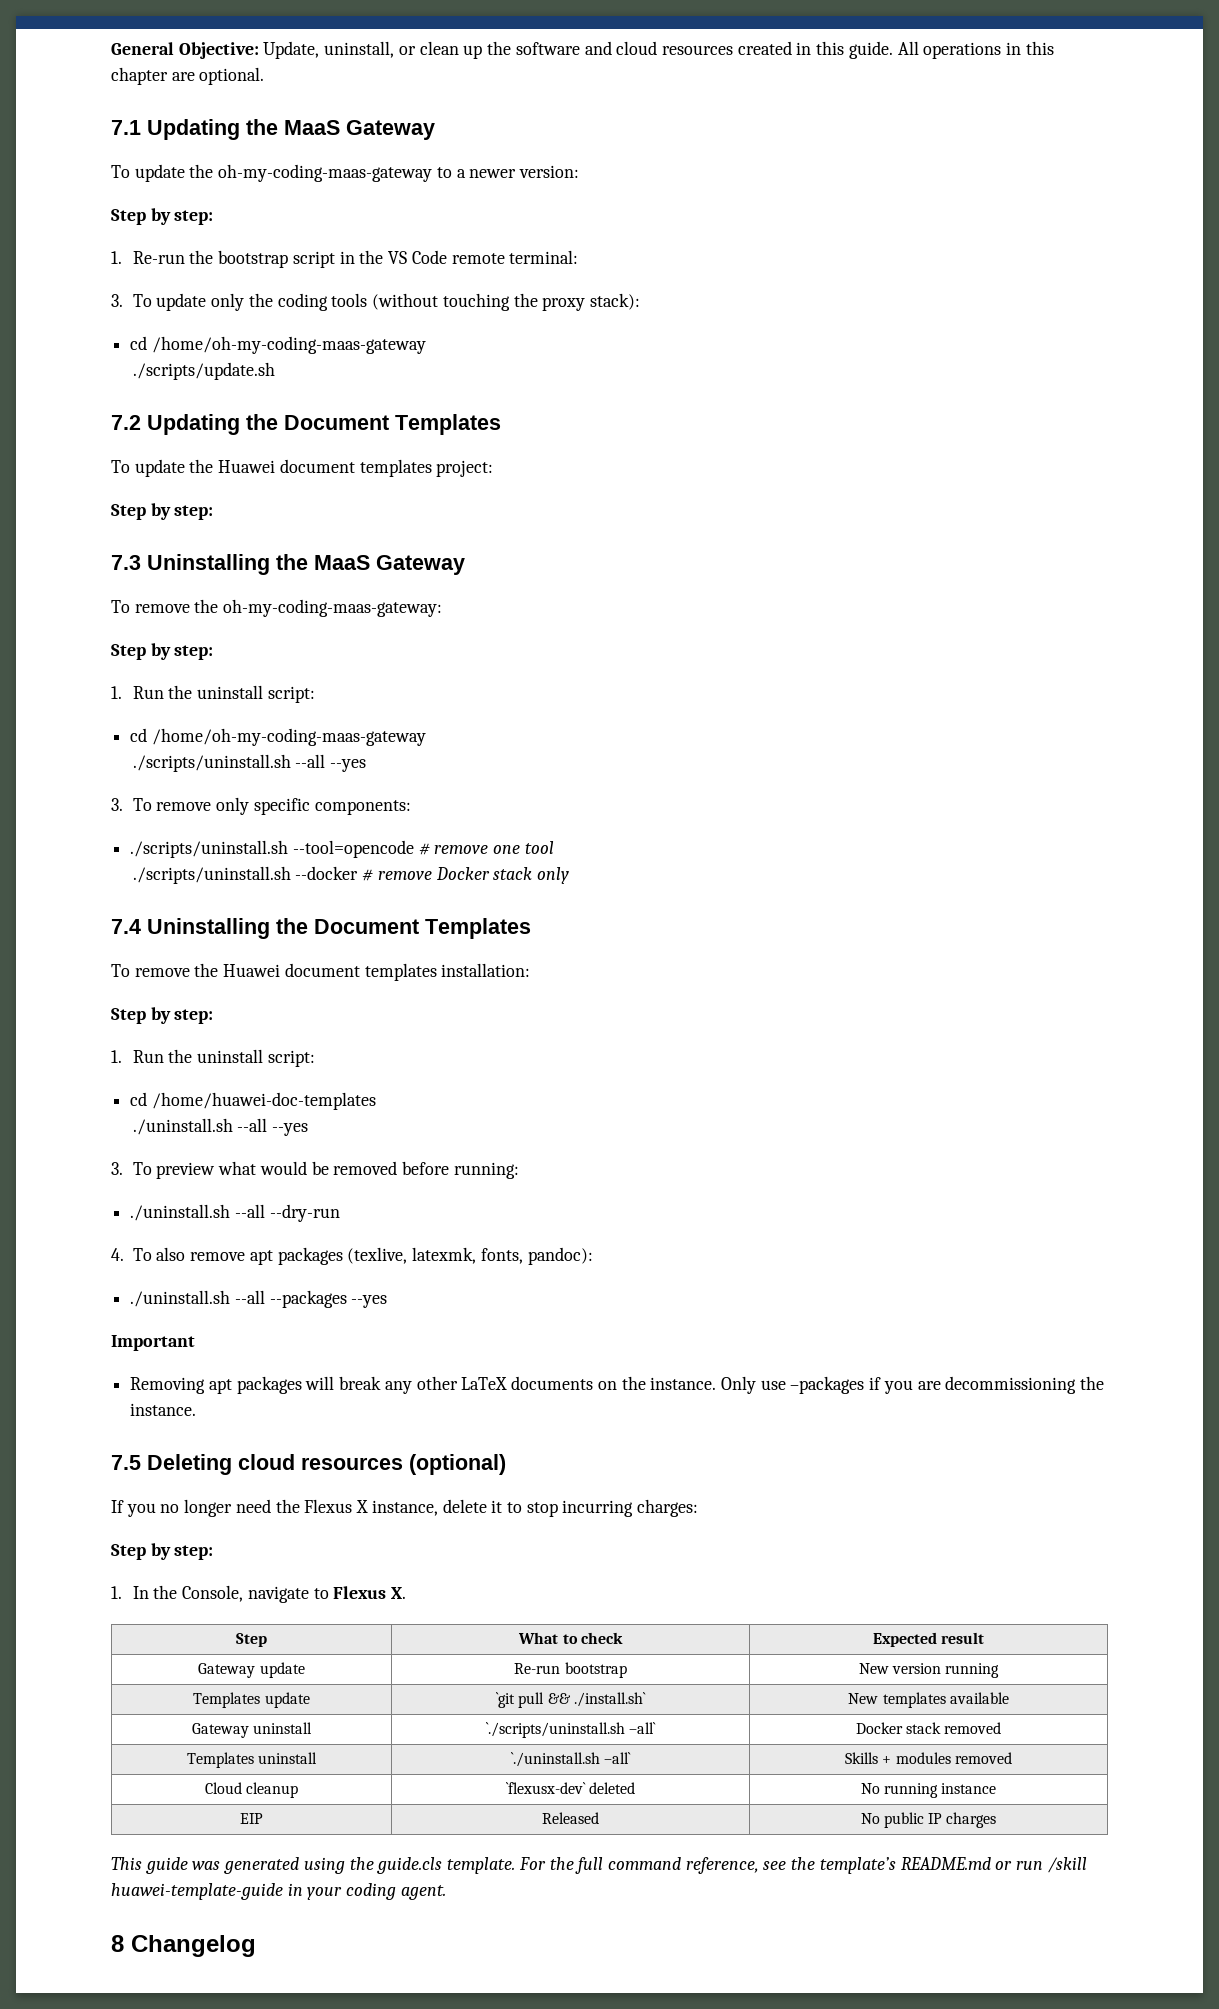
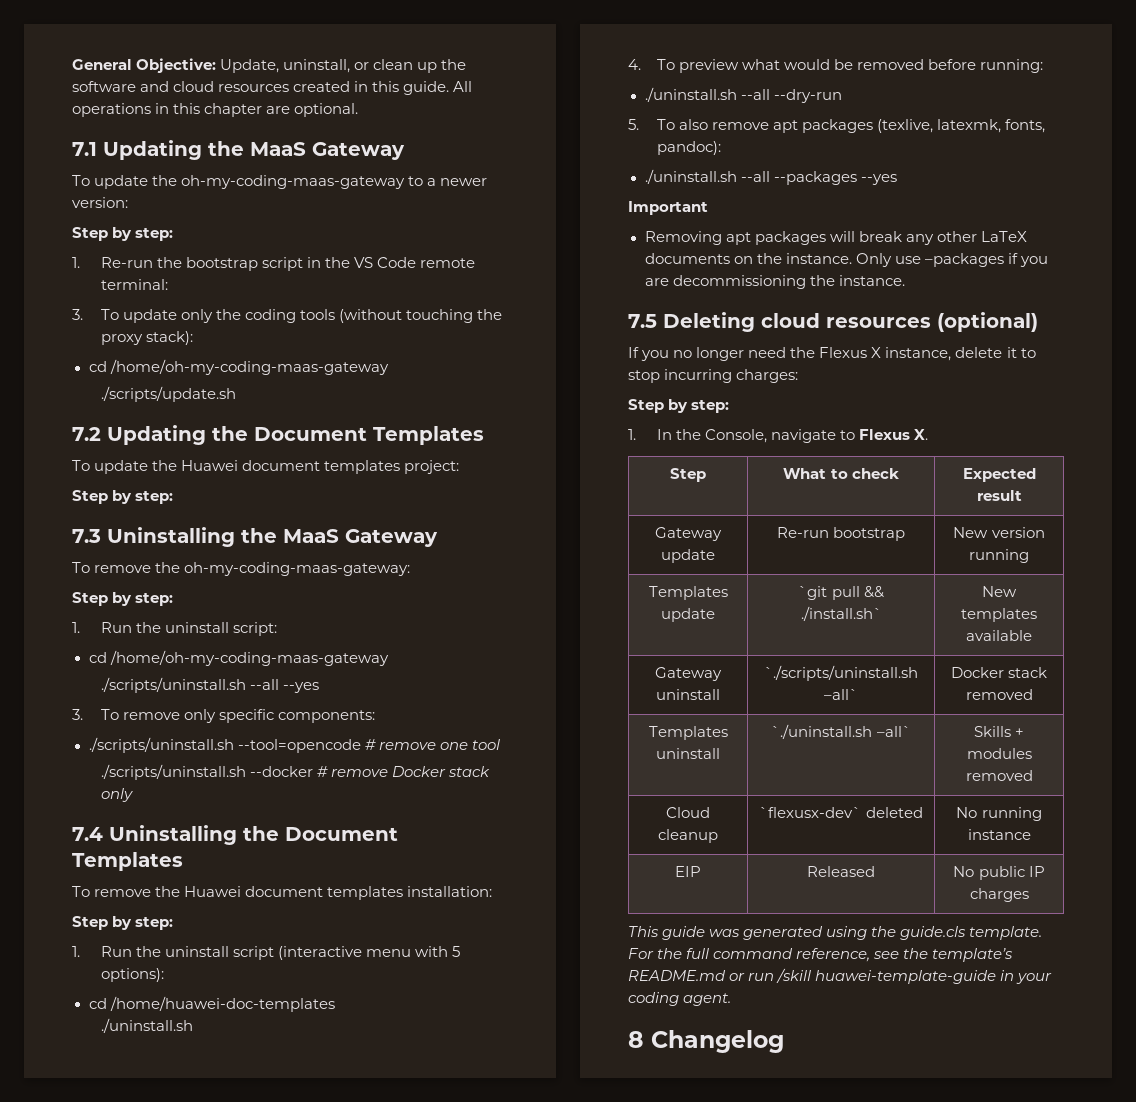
  To remove the Huawei document templates installation:
  Step by step:
- 1. Run the uninstall script:
+ 1. Run the uninstall script (interactive menu with 5 options):
  cd /home/huawei-doc-templates
- ./uninstall.sh --all --yes
- 3. To preview what would be removed before running:
+ ./uninstall.sh
+ 4. To preview what would be removed before running:
- 4. To also remove apt packages (texlive, latexmk, fonts, pandoc):
+ 5. To also remove apt packages (texlive, latexmk, fonts, pandoc):

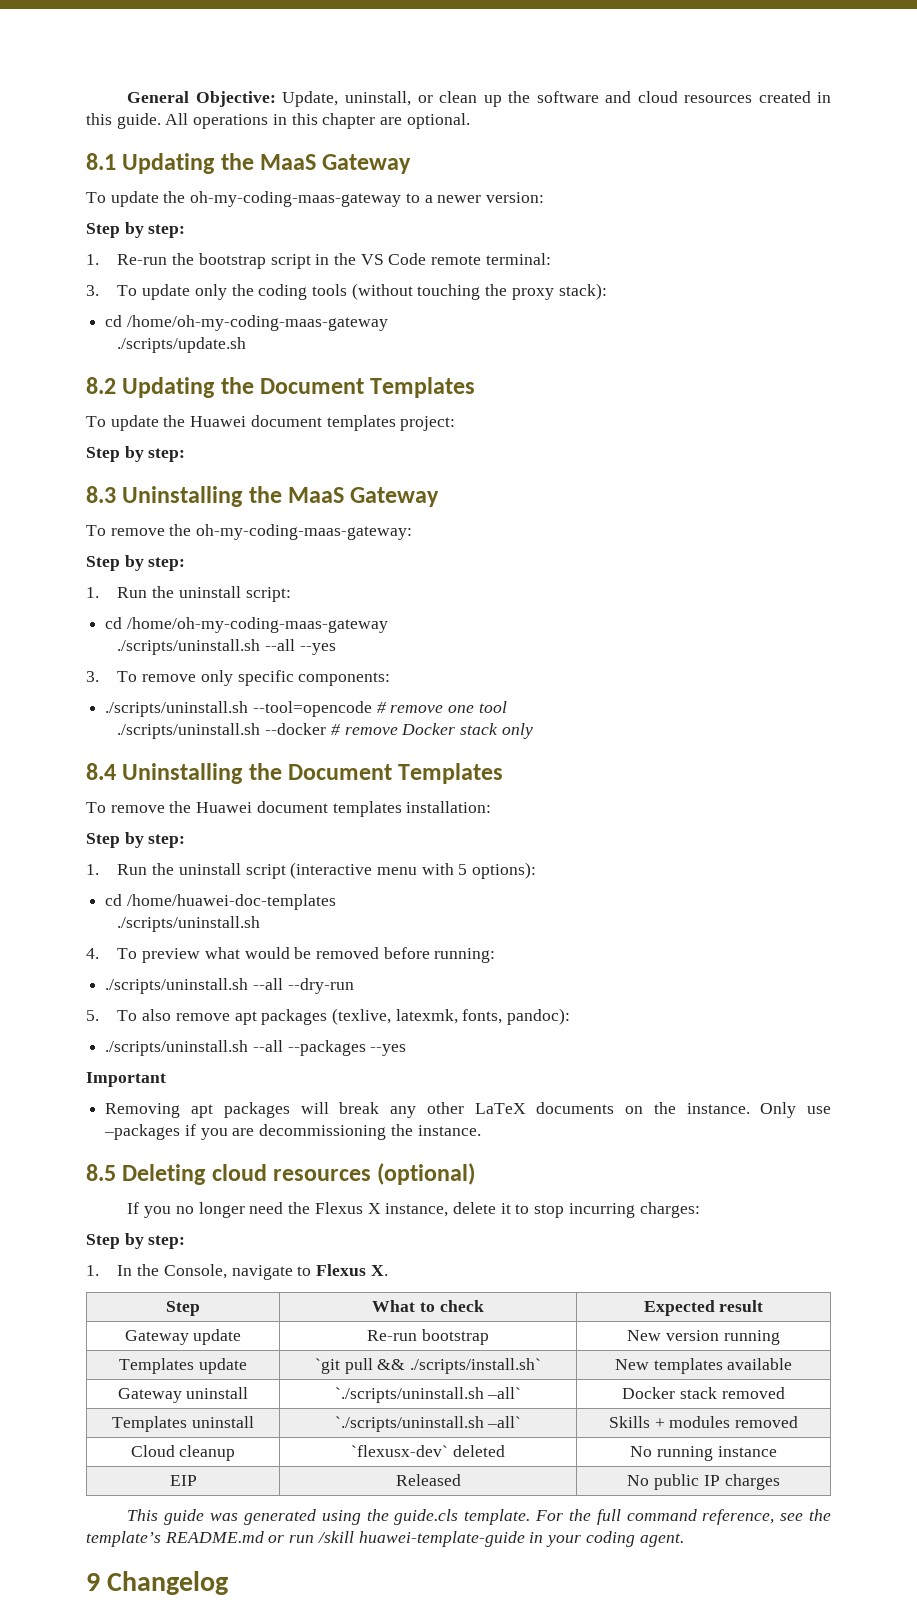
- 7.1 Updating the MaaS Gateway
+ 8.1 Updating the MaaS Gateway
- 7.2 Updating the Document Templates
+ 8.2 Updating the Document Templates
- 7.3 Uninstalling the MaaS Gateway
+ 8.3 Uninstalling the MaaS Gateway
- 7.4 Uninstalling the Document Templates
+ 8.4 Uninstalling the Document Templates
  cd /home/huawei-doc-templates
- ./uninstall.sh
+ ./scripts/uninstall.sh
- ./uninstall.sh --all --dry-run
+ ./scripts/uninstall.sh --all --dry-run
- ./uninstall.sh --all --packages --yes
+ ./scripts/uninstall.sh --all --packages --yes
- 7.5 Deleting cloud resources (optional)
+ 8.5 Deleting cloud resources (optional)
- Templates update | `git pull && ./install.sh` | New templates available
+ Templates update | `git pull && ./scripts/install.sh` | New templates available
- Templates uninstall | `./uninstall.sh –all` | Skills + modules removed
+ Templates uninstall | `./scripts/uninstall.sh –all` | Skills + modules removed
- 8 Changelog
+ 9 Changelog

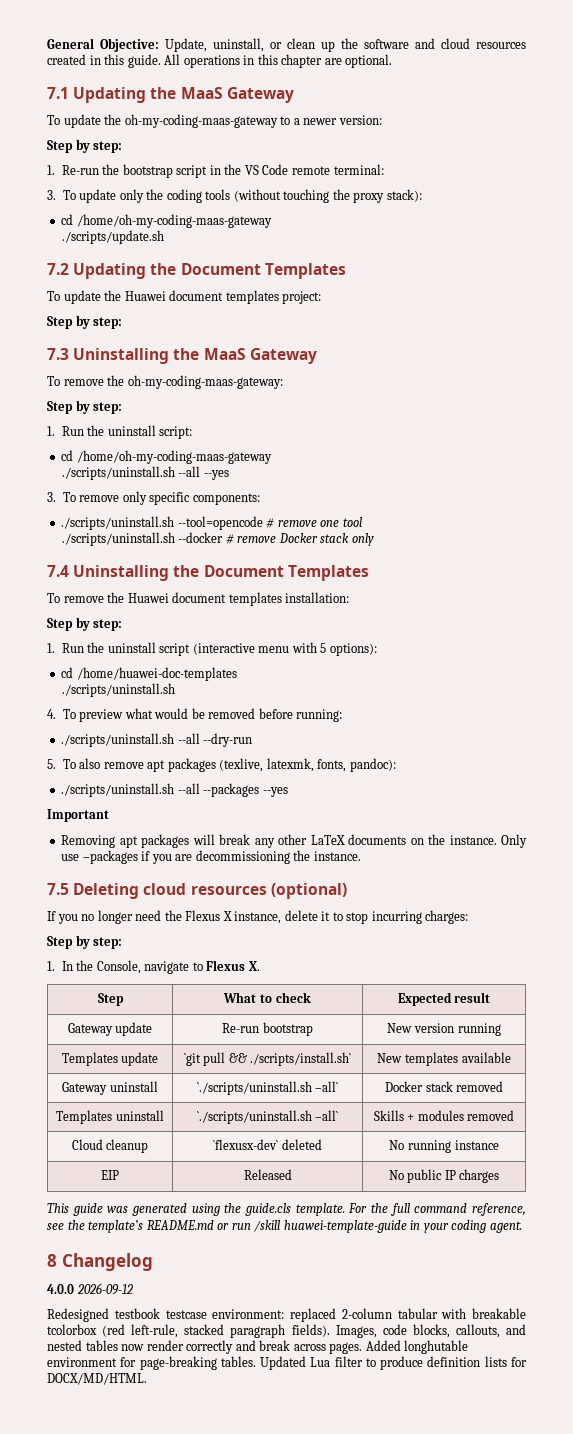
- 8.1 Updating the MaaS Gateway
+ 7.1 Updating the MaaS Gateway
- 8.2 Updating the Document Templates
+ 7.2 Updating the Document Templates
- 8.3 Uninstalling the MaaS Gateway
+ 7.3 Uninstalling the MaaS Gateway
- 8.4 Uninstalling the Document Templates
+ 7.4 Uninstalling the Document Templates
- 8.5 Deleting cloud resources (optional)
+ 7.5 Deleting cloud resources (optional)
- 9 Changelog
+ 8 Changelog
+ 4.0.0 2026-09-12
+ Redesigned testbook testcase environment: replaced 2-column tabular with breakable tcolorbox (red left-rule, stacked paragraph fields). Images, code blocks, callouts, and nested tables now render correctly and break across pages. Added longhutable environment for page-breaking tables. Updated Lua filter to produce definition lists for DOCX/MD/HTML.

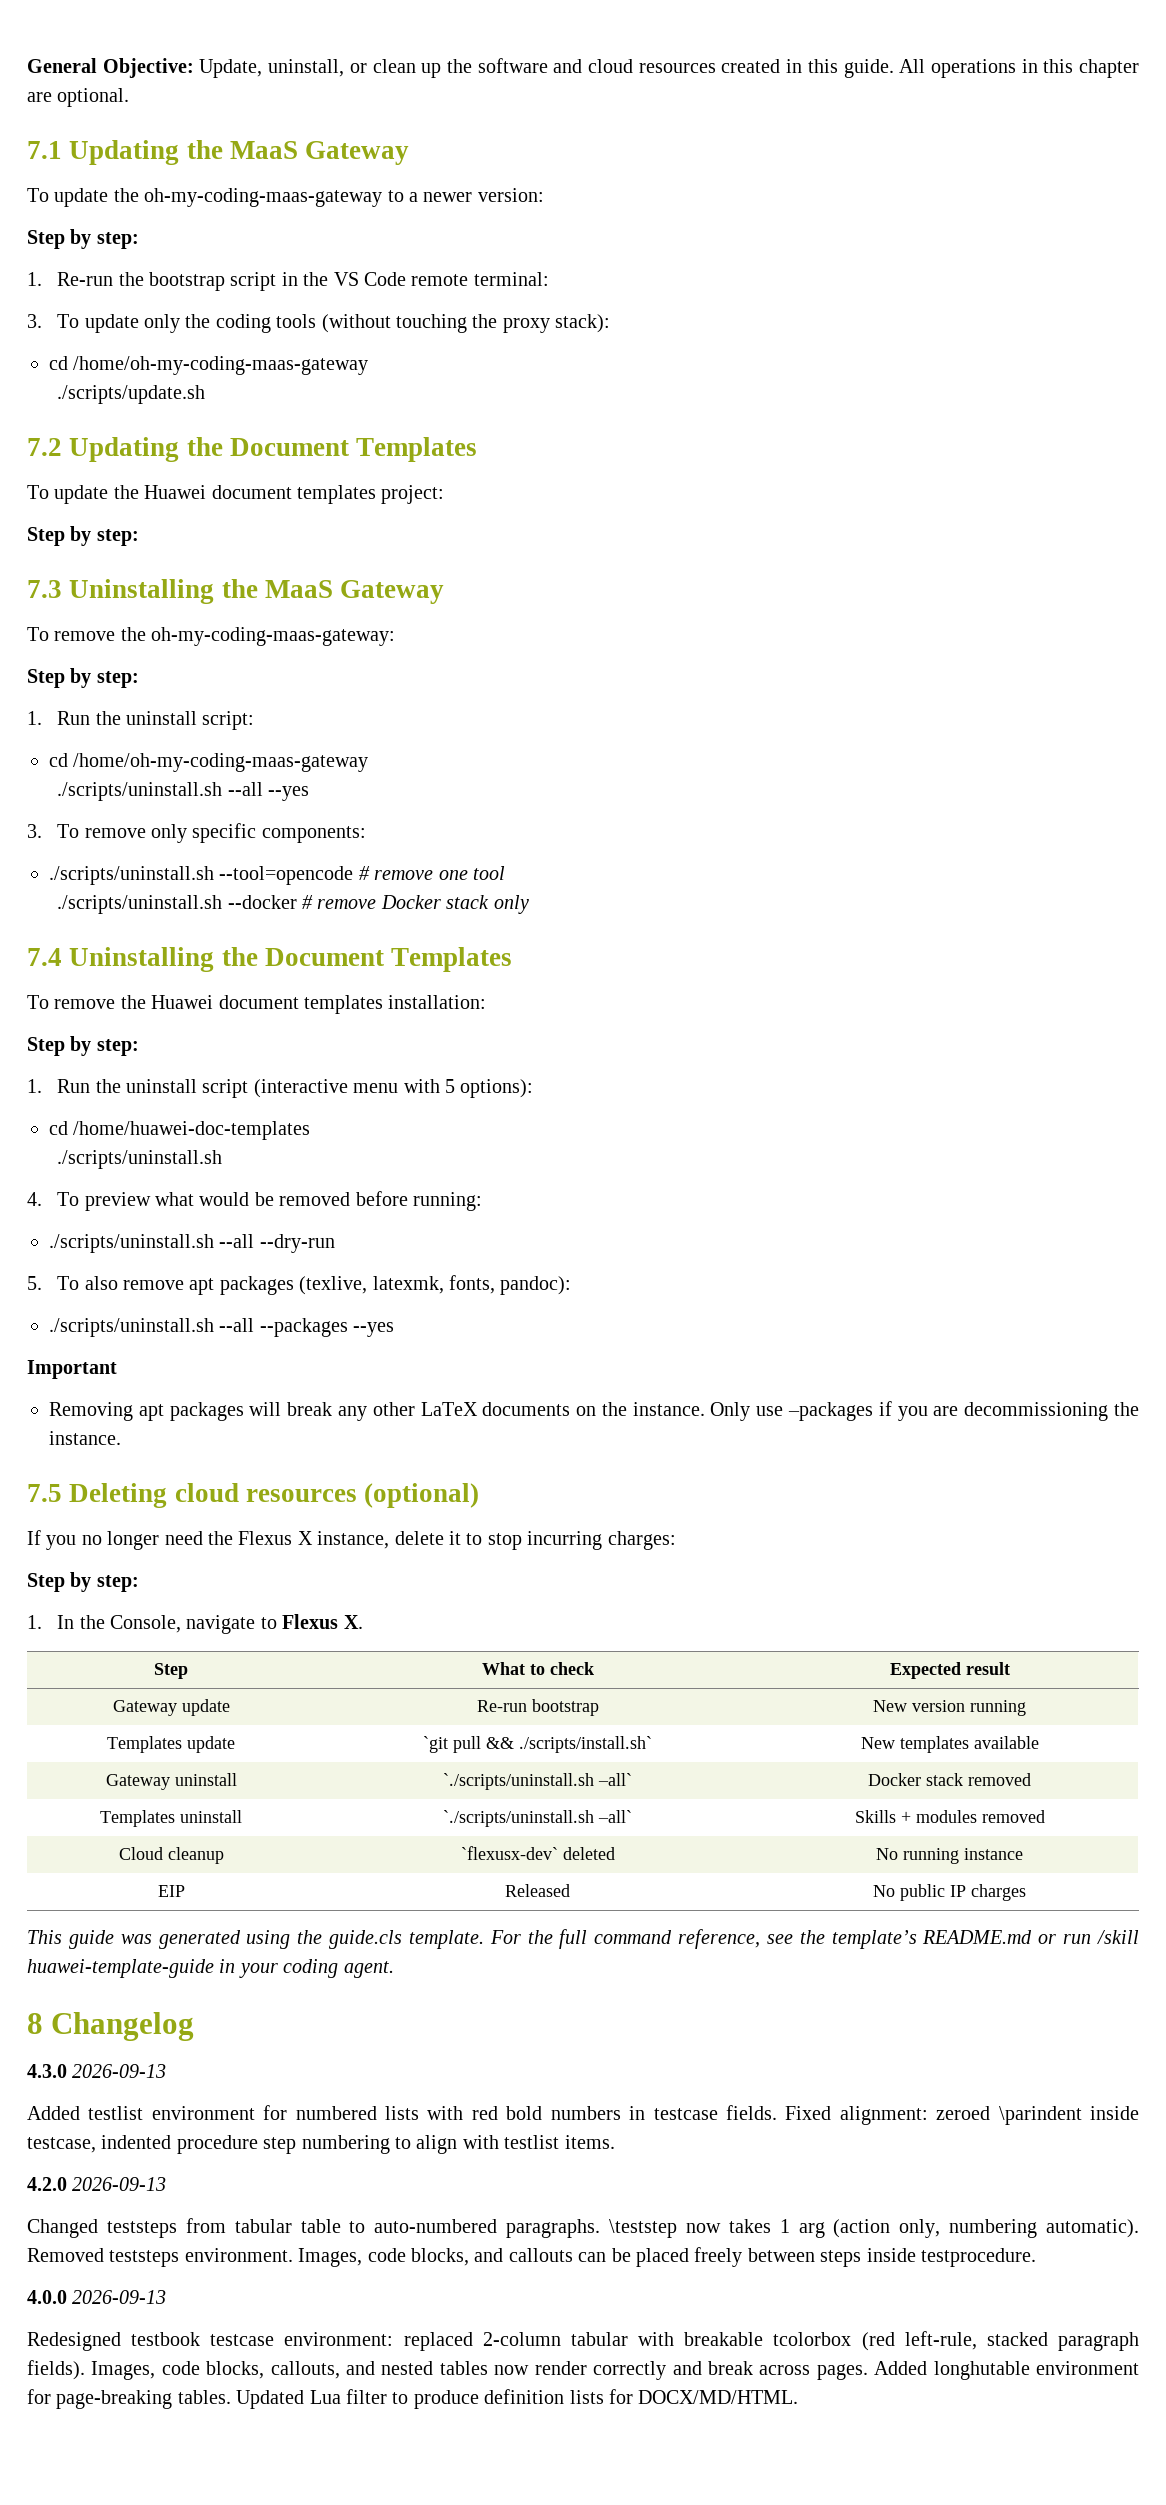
+ 4.3.0 2026-09-13
+ Added testlist environment for numbered lists with red bold numbers in testcase fields. Fixed alignment: zeroed \parindent inside testcase, indented procedure step numbering to align with testlist items.
+ 4.2.0 2026-09-13
+ Changed teststeps from tabular table to auto-numbered paragraphs. \teststep now takes 1 arg (action only, numbering automatic). Removed teststeps environment. Images, code blocks, and callouts can be placed freely between steps inside testprocedure.
- 4.0.0 2026-09-12
+ 4.0.0 2026-09-13

